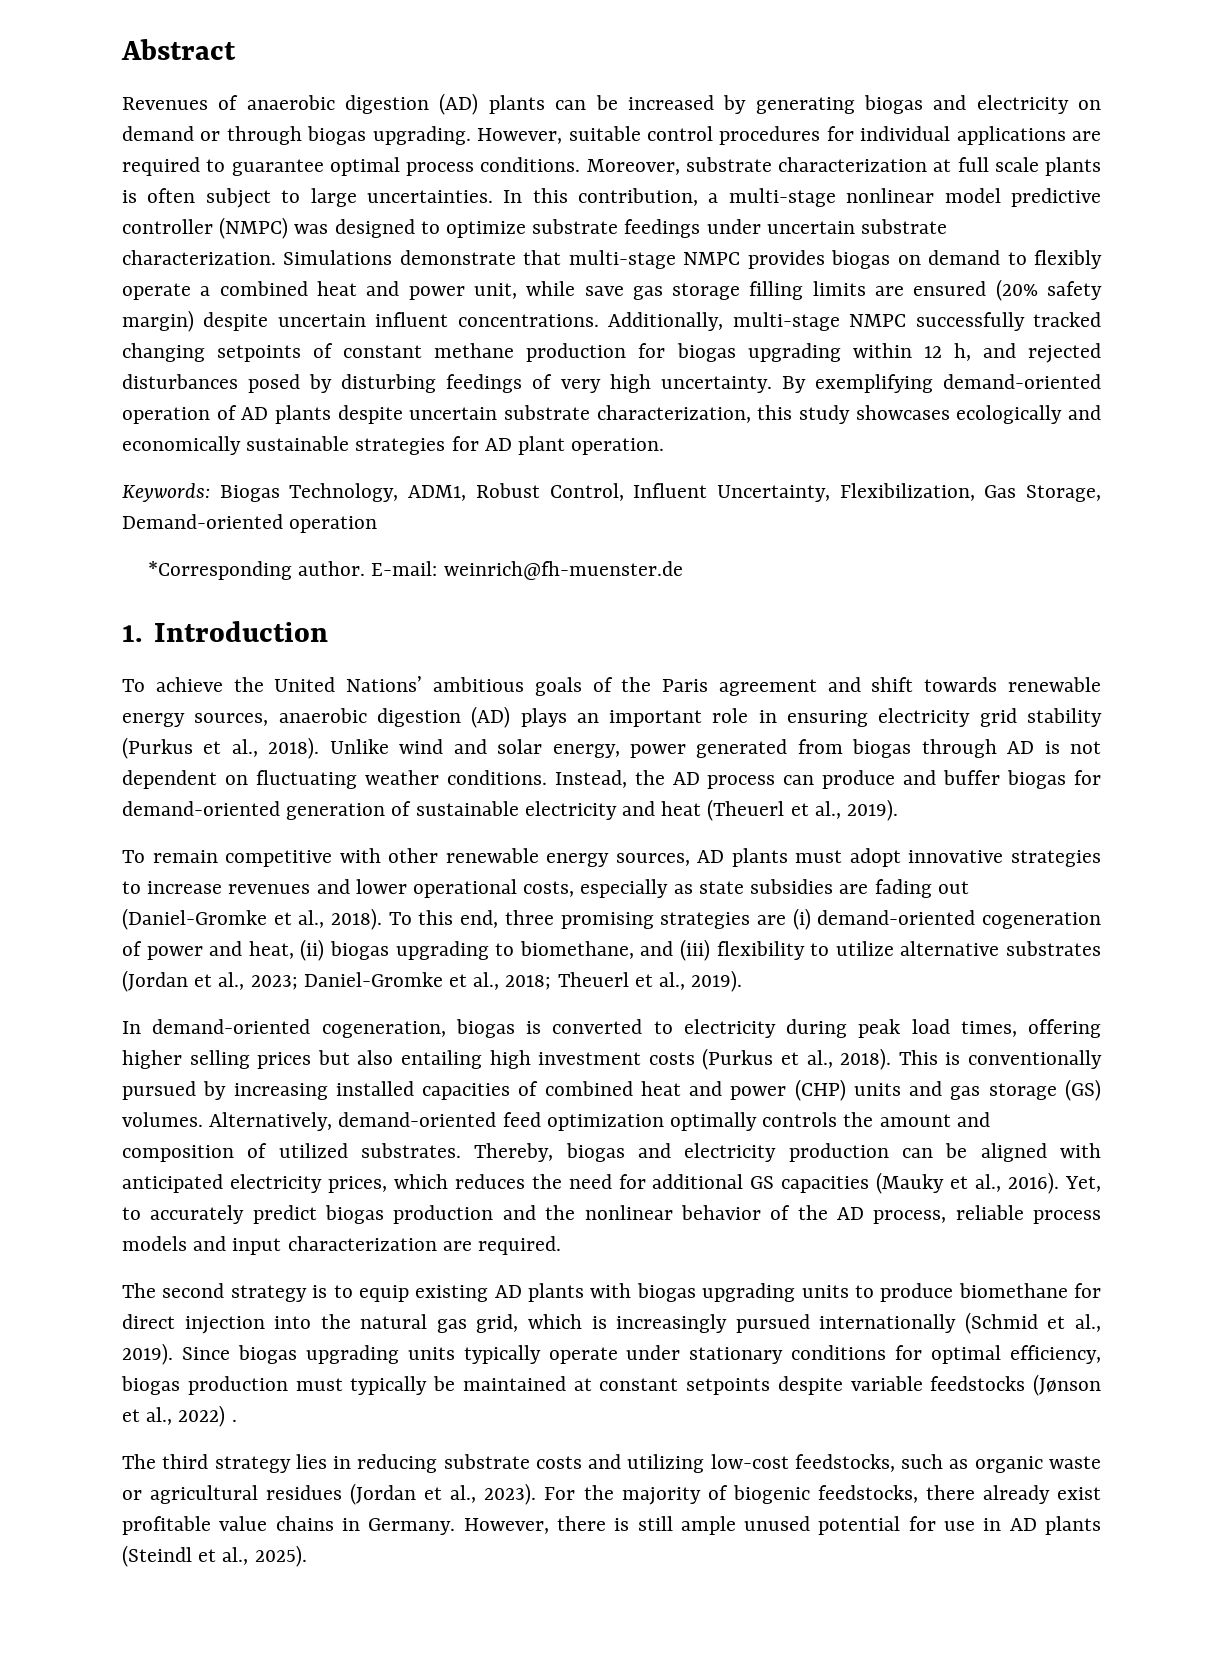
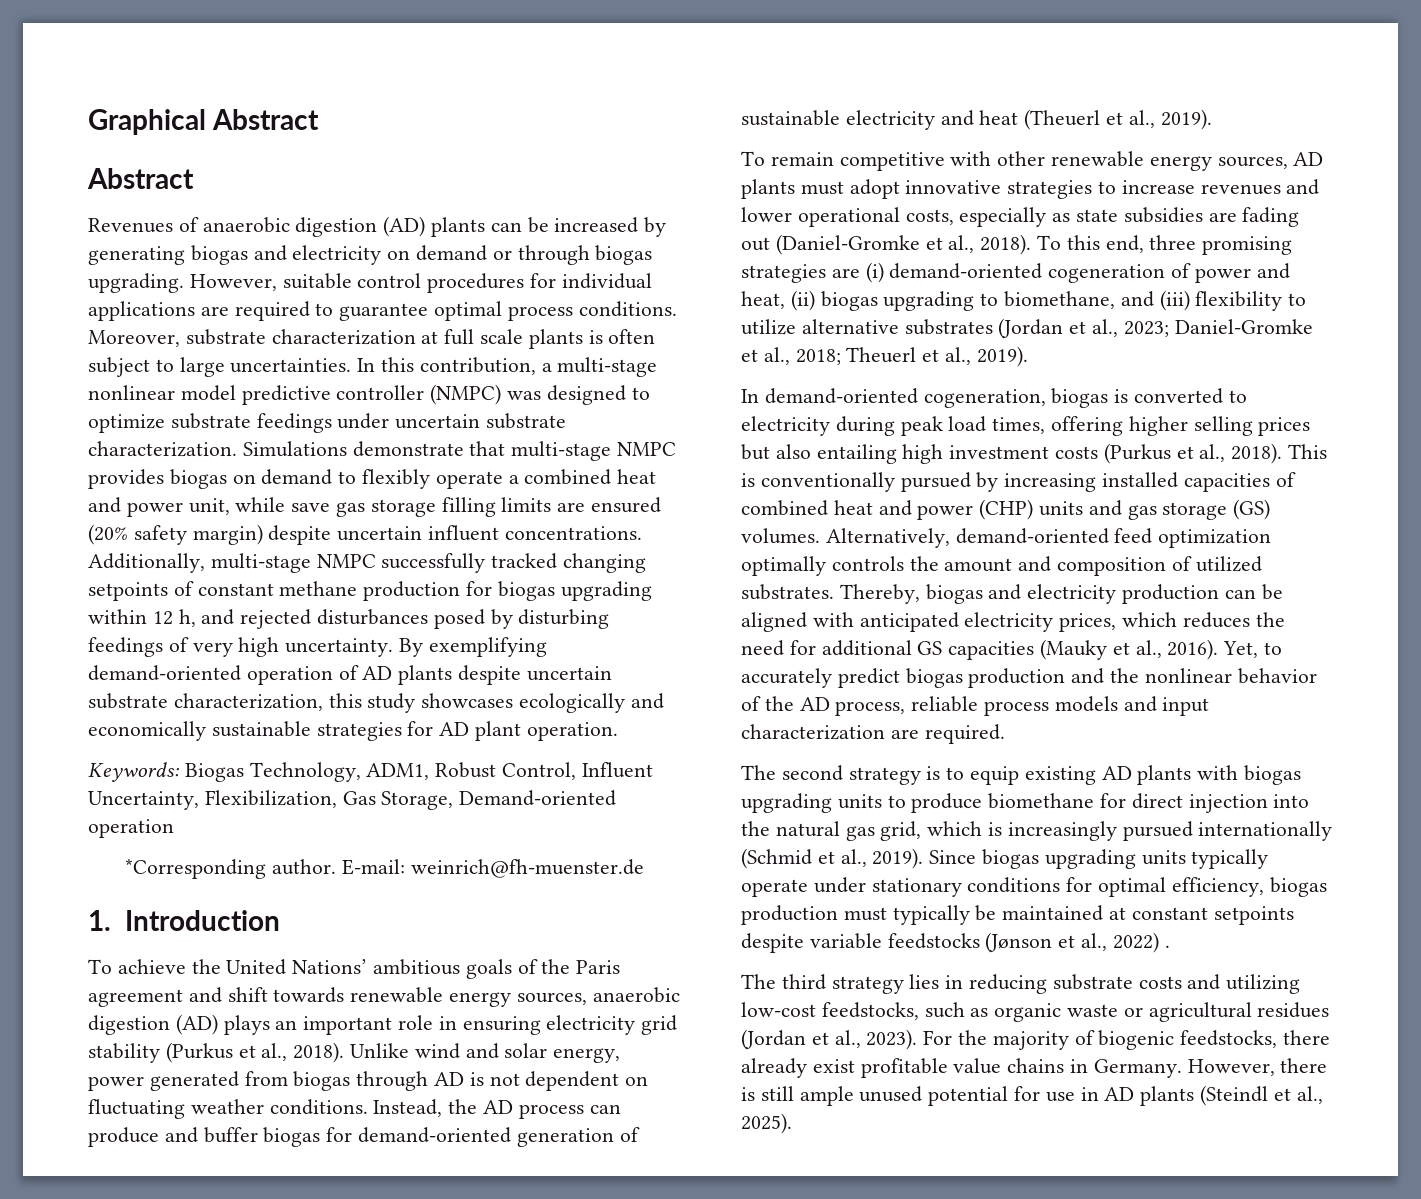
+ Graphical Abstract

